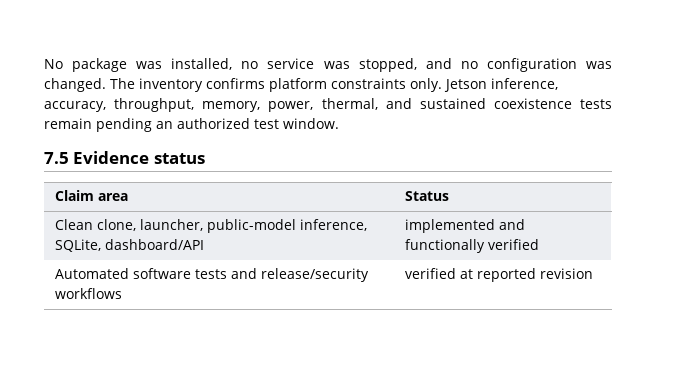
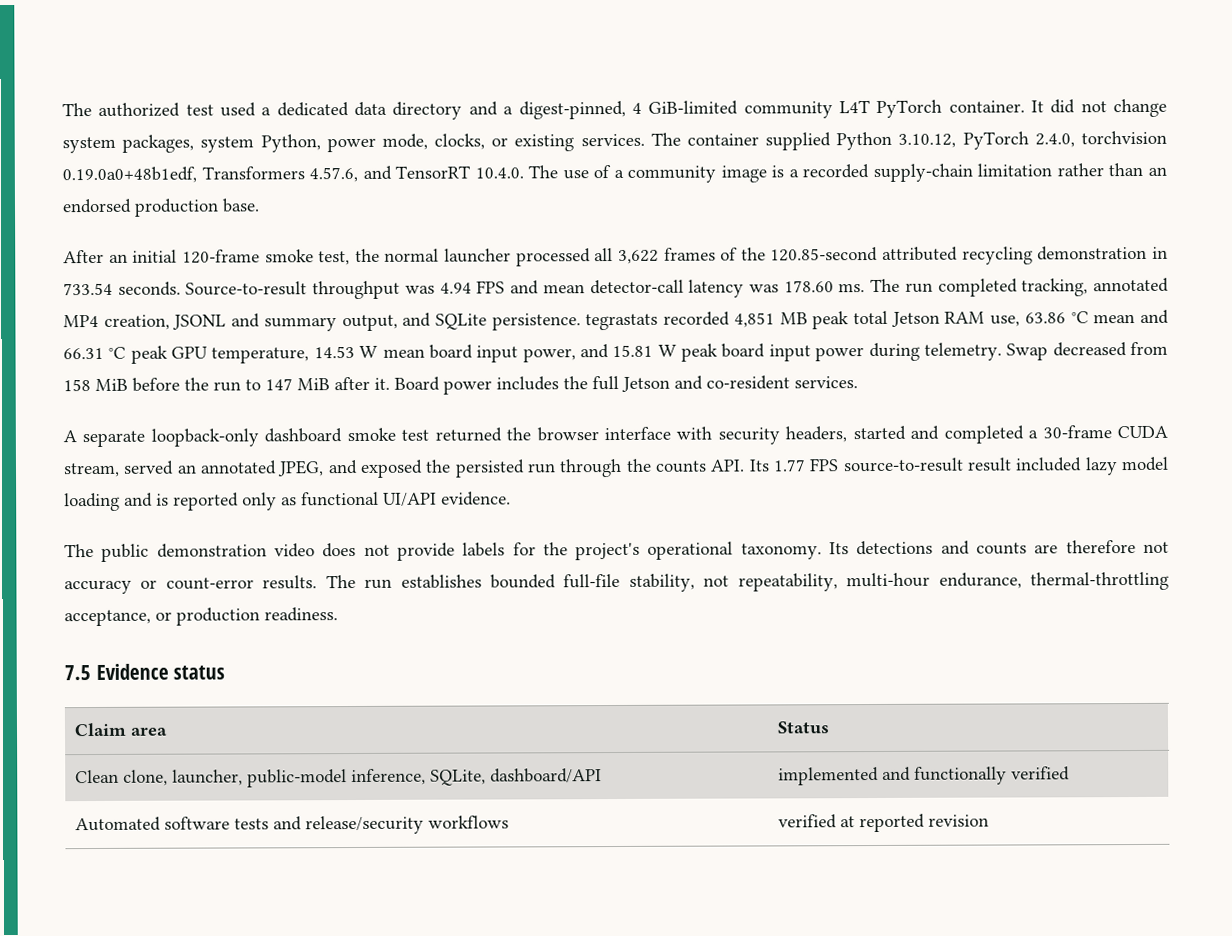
- No package was installed, no service was stopped, and no configuration was changed. The inventory confirms platform constraints only. Jetson inference, accuracy, throughput, memory, power, thermal, and sustained coexistence tests remain pending an authorized test window.
+ The authorized test used a dedicated data directory and a digest-pinned, 4 GiB-limited community L4T PyTorch container. It did not change system packages, system Python, power mode, clocks, or existing services. The container supplied Python 3.10.12, PyTorch 2.4.0, torchvision 0.19.0a0+48b1edf, Transformers 4.57.6, and TensorRT 10.4.0. The use of a community image is a recorded supply-chain limitation rather than an endorsed production base.
+ After an initial 120-frame smoke test, the normal launcher processed all 3,622 frames of the 120.85-second attributed recycling demonstration in 733.54 seconds. Source-to-result throughput was 4.94 FPS and mean detector-call latency was 178.60 ms. The run completed tracking, annotated MP4 creation, JSONL and summary output, and SQLite persistence. tegrastats recorded 4,851 MB peak total Jetson RAM use, 63.86 °C mean and 66.31 °C peak GPU temperature, 14.53 W mean board input power, and 15.81 W peak board input power during telemetry. Swap decreased from 158 MiB before the run to 147 MiB after it. Board power includes the full Jetson and co-resident services.
+ A separate loopback-only dashboard smoke test returned the browser interface with security headers, started and completed a 30-frame CUDA stream, served an annotated JPEG, and exposed the persisted run through the counts API. Its 1.77 FPS source-to-result result included lazy model loading and is reported only as functional UI/API evidence.
+ The public demonstration video does not provide labels for the project's operational taxonomy. Its detections and counts are therefore not accuracy or count-error results. The run establishes bounded full-file stability, not repeatability, multi-hour endurance, thermal-throttling acceptance, or production readiness.

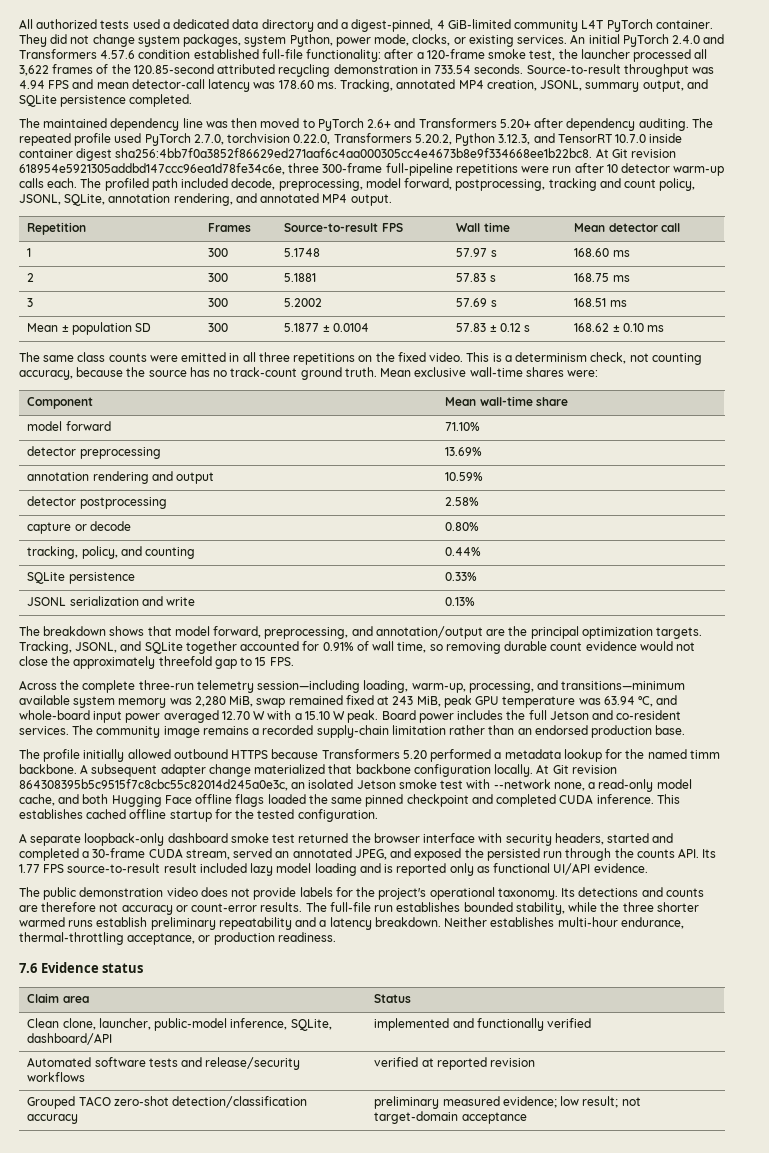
- The authorized test used a dedicated data directory and a digest-pinned, 4 GiB-limited community L4T PyTorch container.
+ All authorized tests used a dedicated data directory and a digest-pinned, 4 GiB-limited community L4T PyTorch container.
- It did not change system packages, system Python, power mode, clocks, or existing services.
+ They did not change system packages, system Python, power mode, clocks, or existing services.
- The container supplied Python 3.10.12, PyTorch 2.4.0, torchvision 0.19.0a0+48b1edf, Transformers 4.57.6, and TensorRT 10.4.0. The use of a community image is a recorded supply-chain limitation rather than an endorsed production base.
- After an initial 120-frame smoke test, the normal launcher processed all 3,622 frames of the 120.85-second attributed recycling demonstration in 733.54 seconds.
+ An initial PyTorch 2.4.0 and Transformers 4.57.6 condition established full-file functionality: after a 120-frame smoke test, the launcher processed all 3,622 frames of the 120.85-second attributed recycling demonstration in 733.54 seconds.
- The run completed tracking, annotated MP4 creation, JSONL and summary output, and SQLite persistence. tegrastats recorded 4,851 MB peak total Jetson RAM use, 63.86 °C mean and 66.31 °C peak GPU temperature, 14.53 W mean board input power, and 15.81 W peak board input power during telemetry. Swap decreased from 158 MiB before the run to 147 MiB after it.
+ Tracking, annotated MP4 creation, JSONL, summary output, and SQLite persistence completed.
+ The maintained dependency line was then moved to PyTorch 2.6+ and Transformers 5.20+ after dependency auditing. The repeated profile used PyTorch 2.7.0, torchvision 0.22.0, Transformers 5.20.2, Python 3.12.3, and TensorRT 10.7.0 inside container digest sha256:4bb7f0a3852f86629ed271aaf6c4aa000305cc4e4673b8e9f334668ee1b22bc8. At Git revision 618954e5921305addbd147ccc96ea1d78fe34c6e, three 300-frame full-pipeline repetitions were run after 10 detector warm-up calls each. The profiled path included decode, preprocessing, model forward, postprocessing, tracking and count policy, JSONL, SQLite, annotation rendering, and annotated MP4 output.
+ Repetition | Frames | Source-to-result FPS | Wall time | Mean detector call
+ 1 | 300 | 5.1748 | 57.97 s | 168.60 ms
+ 2 | 300 | 5.1881 | 57.83 s | 168.75 ms
+ 3 | 300 | 5.2002 | 57.69 s | 168.51 ms
+ Mean ± population SD | 300 | 5.1877 ± 0.0104 | 57.83 ± 0.12 s | 168.62 ± 0.10 ms
+ The same class counts were emitted in all three repetitions on the fixed video. This is a determinism check, not counting accuracy, because the source has no track-count ground truth. Mean exclusive wall-time shares were:
+ Component | Mean wall-time share
+ model forward | 71.10%
+ detector preprocessing | 13.69%
+ annotation rendering and output | 10.59%
+ detector postprocessing | 2.58%
+ capture or decode | 0.80%
+ tracking, policy, and counting | 0.44%
+ SQLite persistence | 0.33%
+ JSONL serialization and write | 0.13%
+ The breakdown shows that model forward, preprocessing, and annotation/output are the principal optimization targets. Tracking, JSONL, and SQLite together accounted for 0.91% of wall time, so removing durable count evidence would not close the approximately threefold gap to 15 FPS.
+ Across the complete three-run telemetry session—including loading, warm-up, processing, and transitions—minimum available system memory was 2,280 MiB, swap remained fixed at 243 MiB, peak GPU temperature was 63.94 °C, and whole-board input power averaged 12.70 W with a 15.10 W peak.
+ The community image remains a recorded supply-chain limitation rather than an endorsed production base.
+ The profile initially allowed outbound HTTPS because Transformers 5.20 performed a metadata lookup for the named timm backbone. A subsequent adapter change materialized that backbone configuration locally. At Git revision 864308395b5c9515f7c8cbc55c82014d245a0e3c, an isolated Jetson smoke test with --network none, a read-only model cache, and both Hugging Face offline flags loaded the same pinned checkpoint and completed CUDA inference. This establishes cached offline startup for the tested configuration.
- The run establishes bounded full-file stability, not repeatability, multi-hour endurance, thermal-throttling acceptance, or production readiness.
+ The full-file run establishes bounded stability, while the three shorter warmed runs establish preliminary repeatability and a latency breakdown. Neither establishes multi-hour endurance, thermal-throttling acceptance, or production readiness.
- 7.5 Evidence status
+ 7.6 Evidence status
+ Grouped TACO zero-shot detection/classification accuracy | preliminary measured evidence; low result; not target-domain acceptance

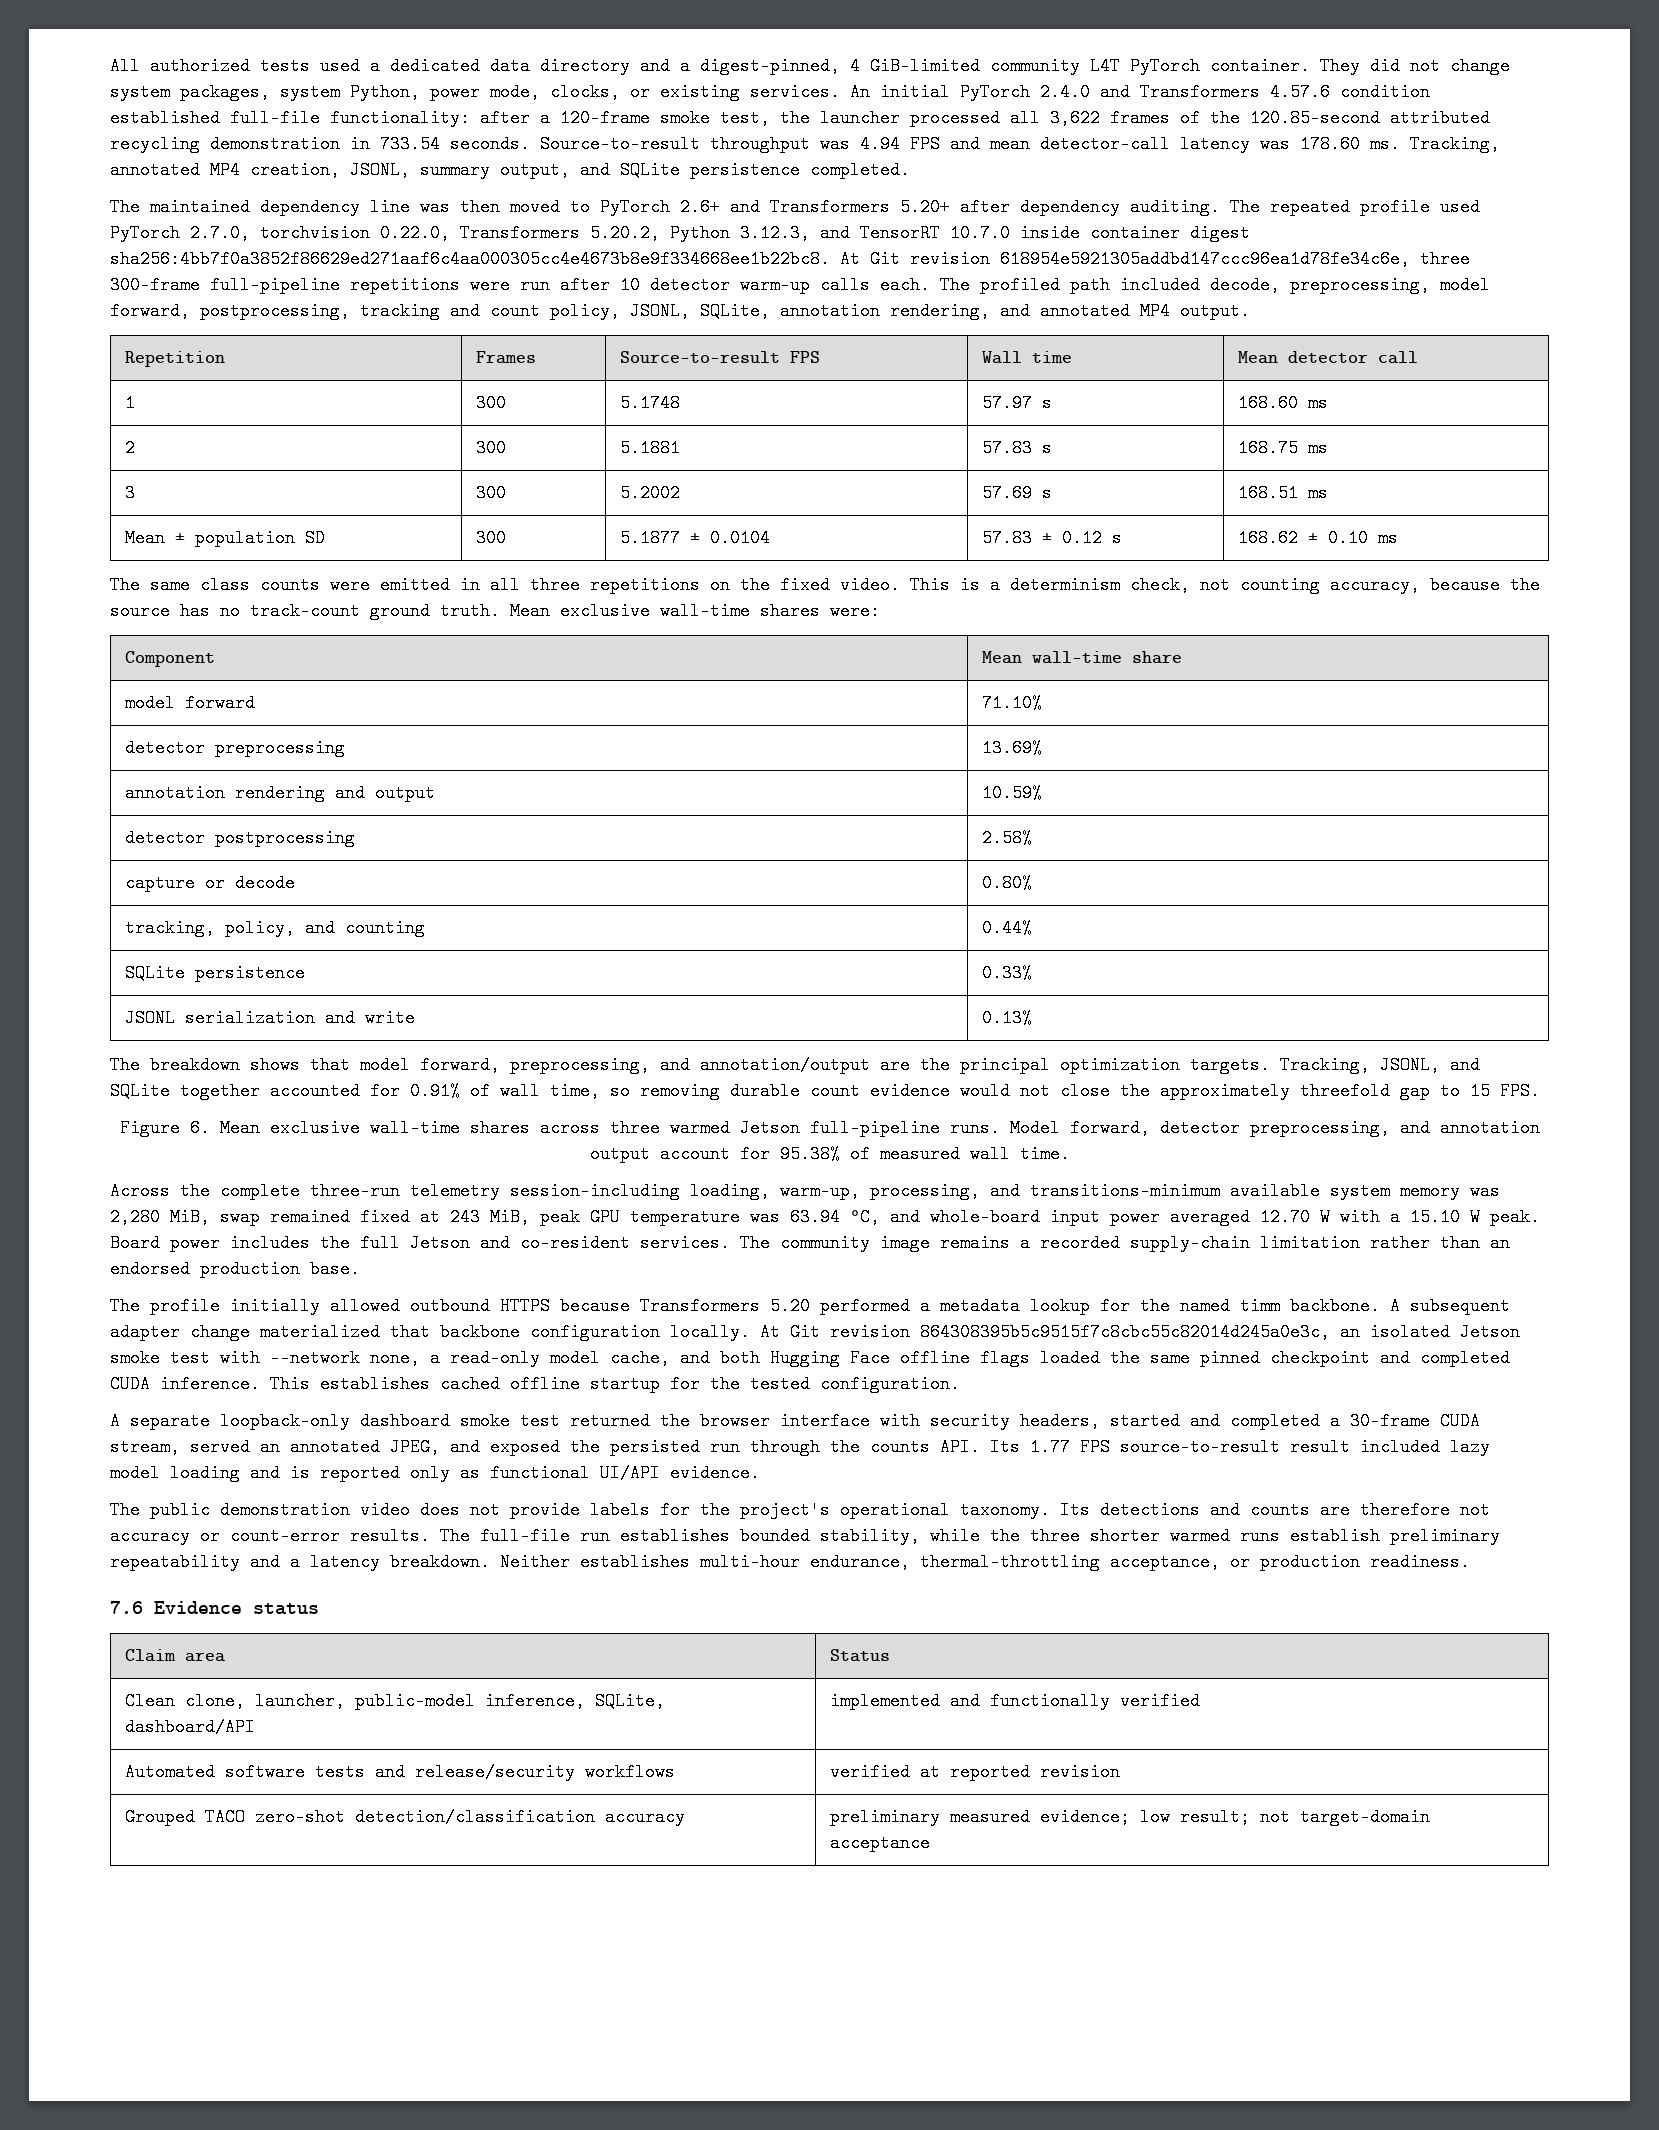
+ Figure 6. Mean exclusive wall-time shares across three warmed Jetson full-pipeline runs. Model forward, detector preprocessing, and annotation output account for 95.38% of measured wall time.

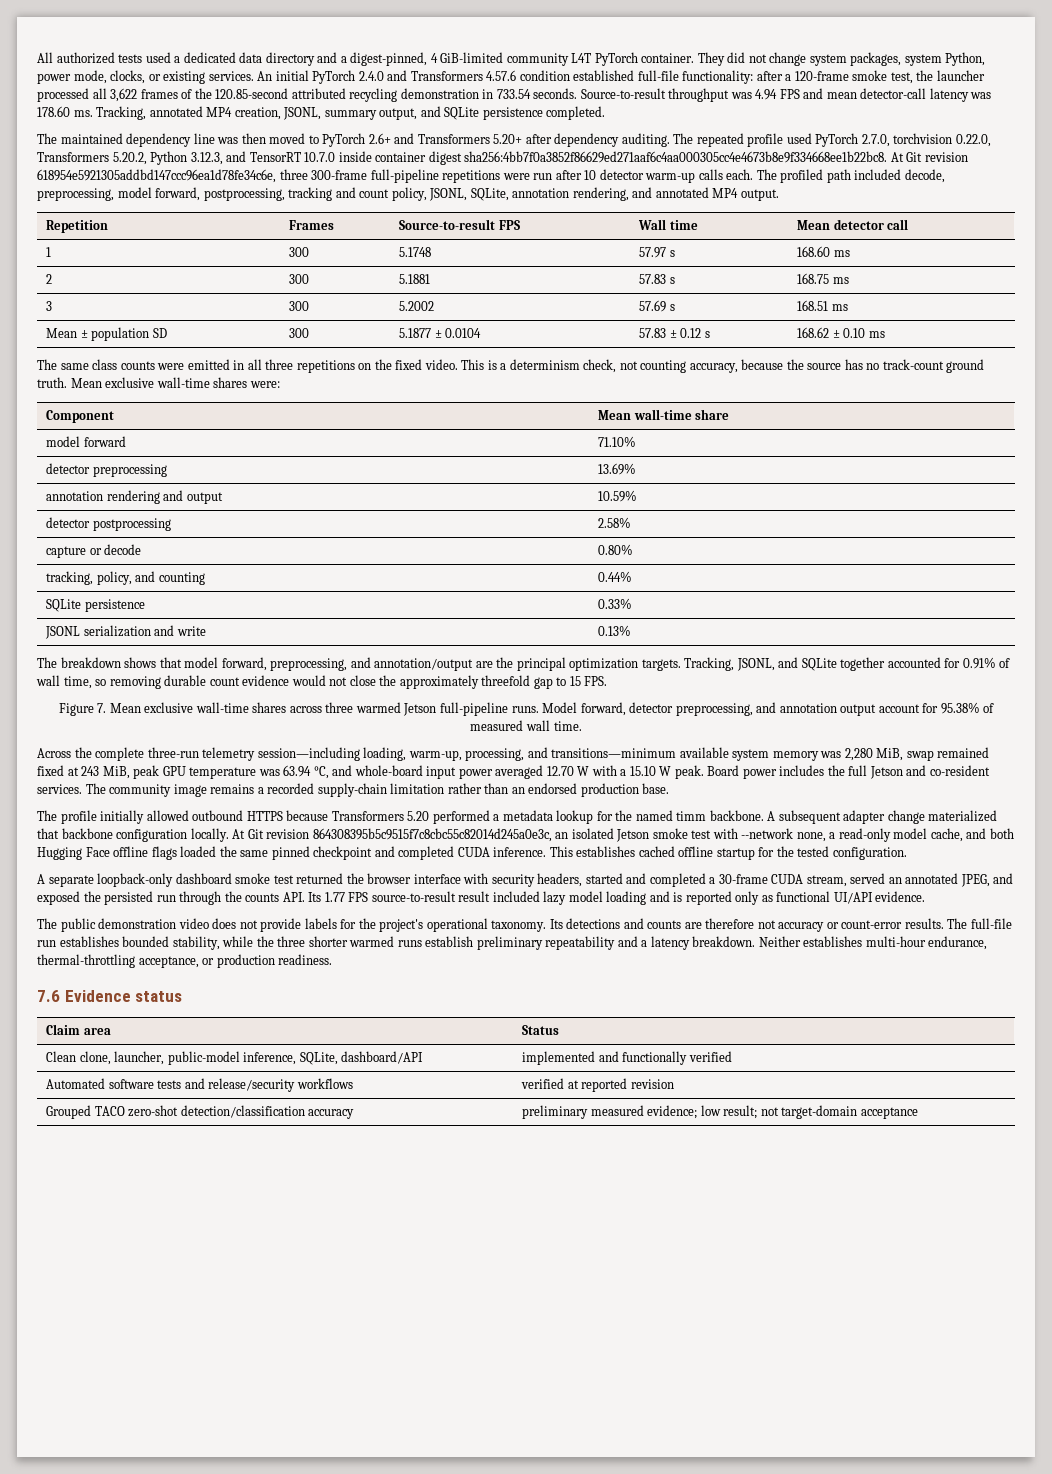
- Figure 6. Mean exclusive wall-time shares across three warmed Jetson full-pipeline runs.
+ Figure 7. Mean exclusive wall-time shares across three warmed Jetson full-pipeline runs.

